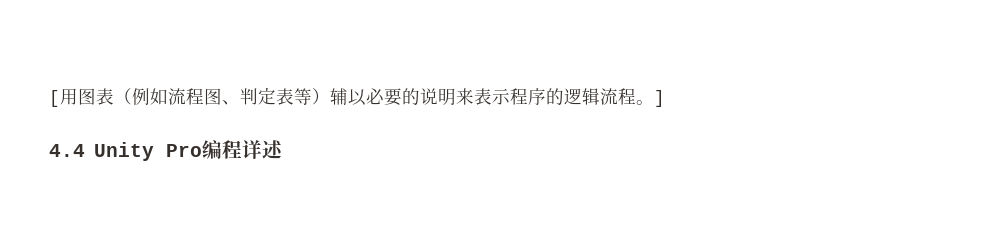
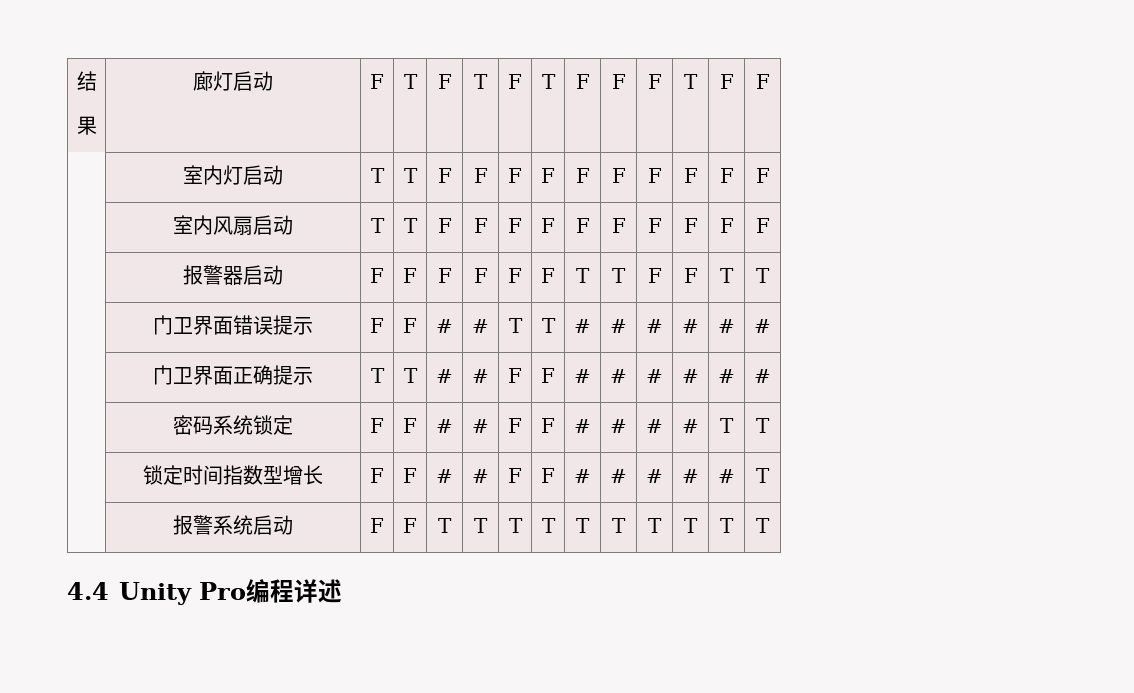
- [用图表（例如流程图、判定表等）辅以必要的说明来表示程序的逻辑流程。]
+ 结
+ 果 | 廊灯启动 | F | T | F | T | F | T | F | F | F | T | F | F
+ | 室内灯启动 | T | T | F | F | F | F | F | F | F | F | F | F
+ | 室内风扇启动 | T | T | F | F | F | F | F | F | F | F | F | F
+ | 报警器启动 | F | F | F | F | F | F | T | T | F | F | T | T
+ | 门卫界面错误提示 | F | F | # | # | T | T | # | # | # | # | # | #
+ | 门卫界面正确提示 | T | T | # | # | F | F | # | # | # | # | # | #
+ | 密码系统锁定 | F | F | # | # | F | F | # | # | # | # | T | T
+ | 锁定时间指数型增长 | F | F | # | # | F | F | # | # | # | # | # | T
+ | 报警系统启动 | F | F | T | T | T | T | T | T | T | T | T | T

